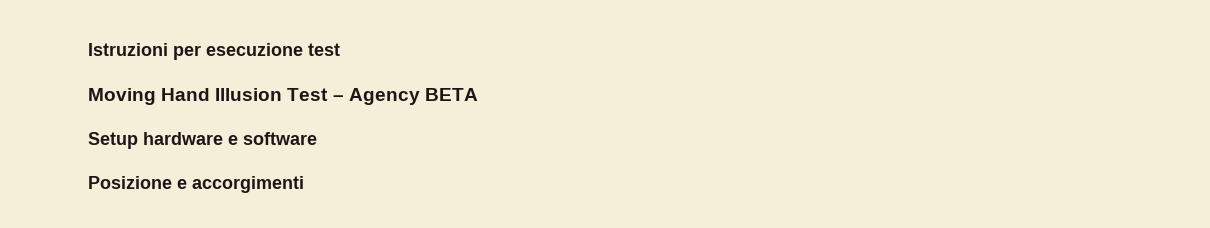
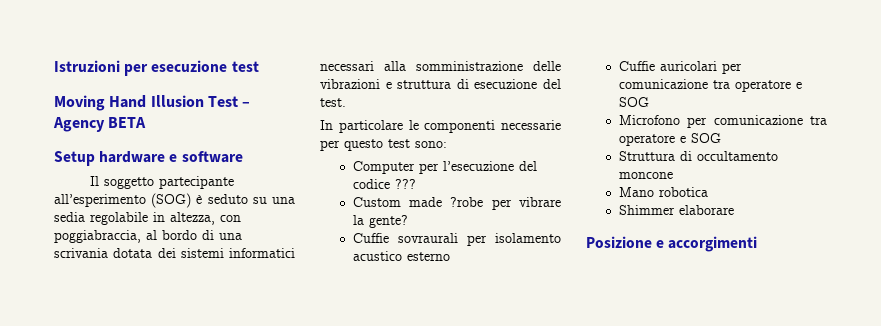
+ Il soggetto partecipante all’esperimento (SOG) è seduto su una sedia regolabile in altezza, con poggiabraccia, al bordo di una scrivania dotata dei sistemi informatici necessari alla somministrazione delle vibrazioni e struttura di esecuzione del test.
+ In particolare le componenti necessarie per questo test sono:
+ Computer per l’esecuzione del codice ???
+ Custom made ?robe per vibrare la gente?
+ Cuffie sovraurali per isolamento acustico esterno
+ Cuffie auricolari per comunicazione tra operatore e SOG
+ Microfono per comunicazione tra operatore e SOG
+ Struttura di occultamento moncone
+ Mano robotica
+ Shimmer elaborare

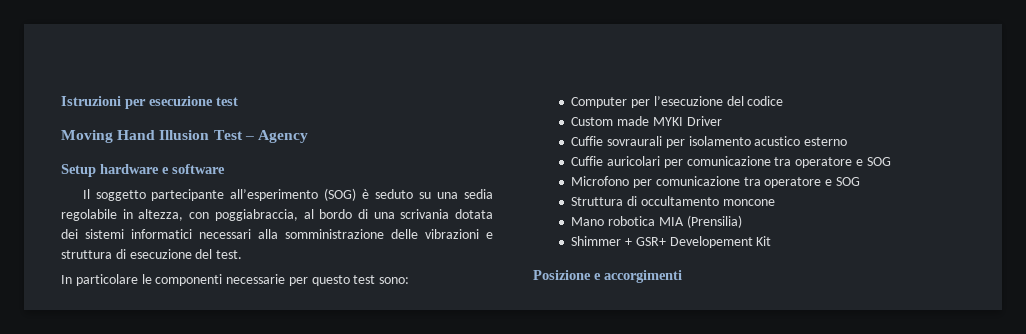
- Moving Hand Illusion Test – Agency BETA
+ Moving Hand Illusion Test – Agency
- Computer per l’esecuzione del codice ???
+ Computer per l’esecuzione del codice
- Custom made ?robe per vibrare la gente?
+ Custom made MYKI Driver
- Mano robotica
+ Mano robotica MIA (Prensilia)
- Shimmer elaborare
+ Shimmer + GSR+ Developement Kit

